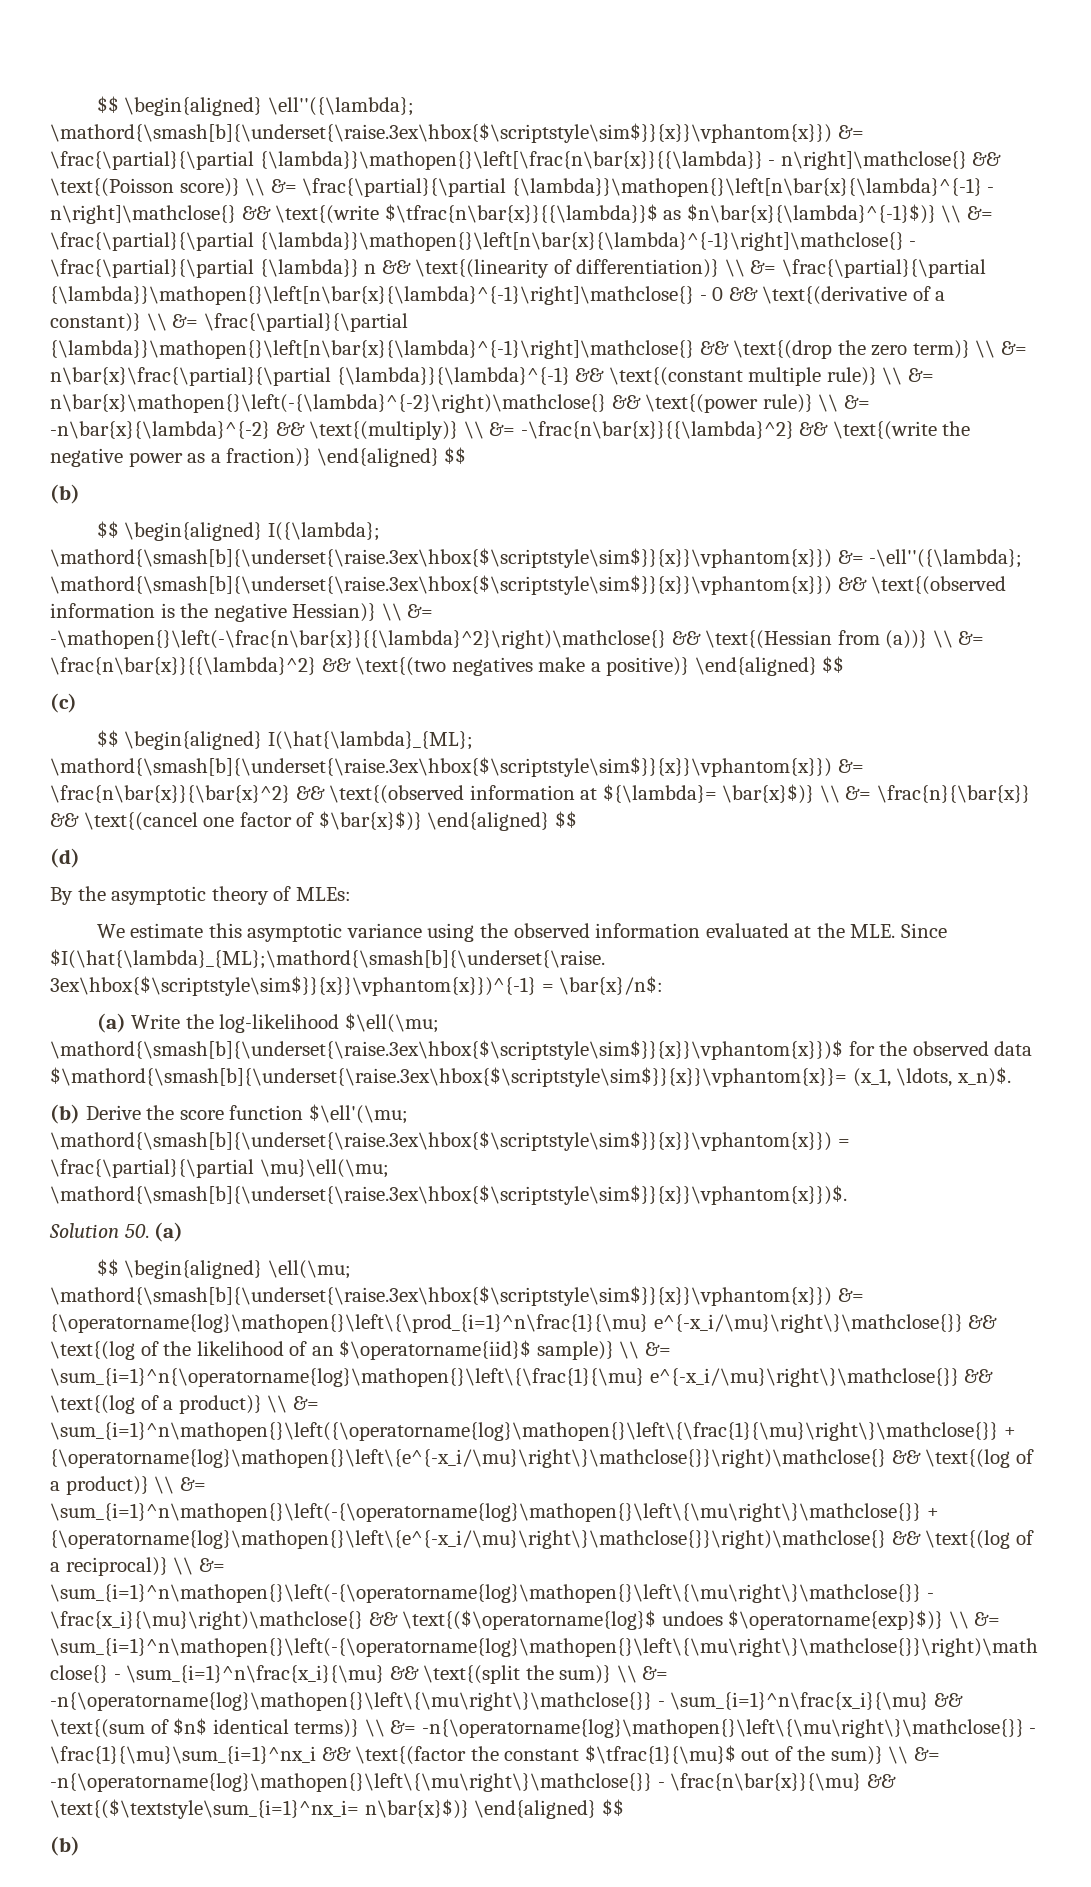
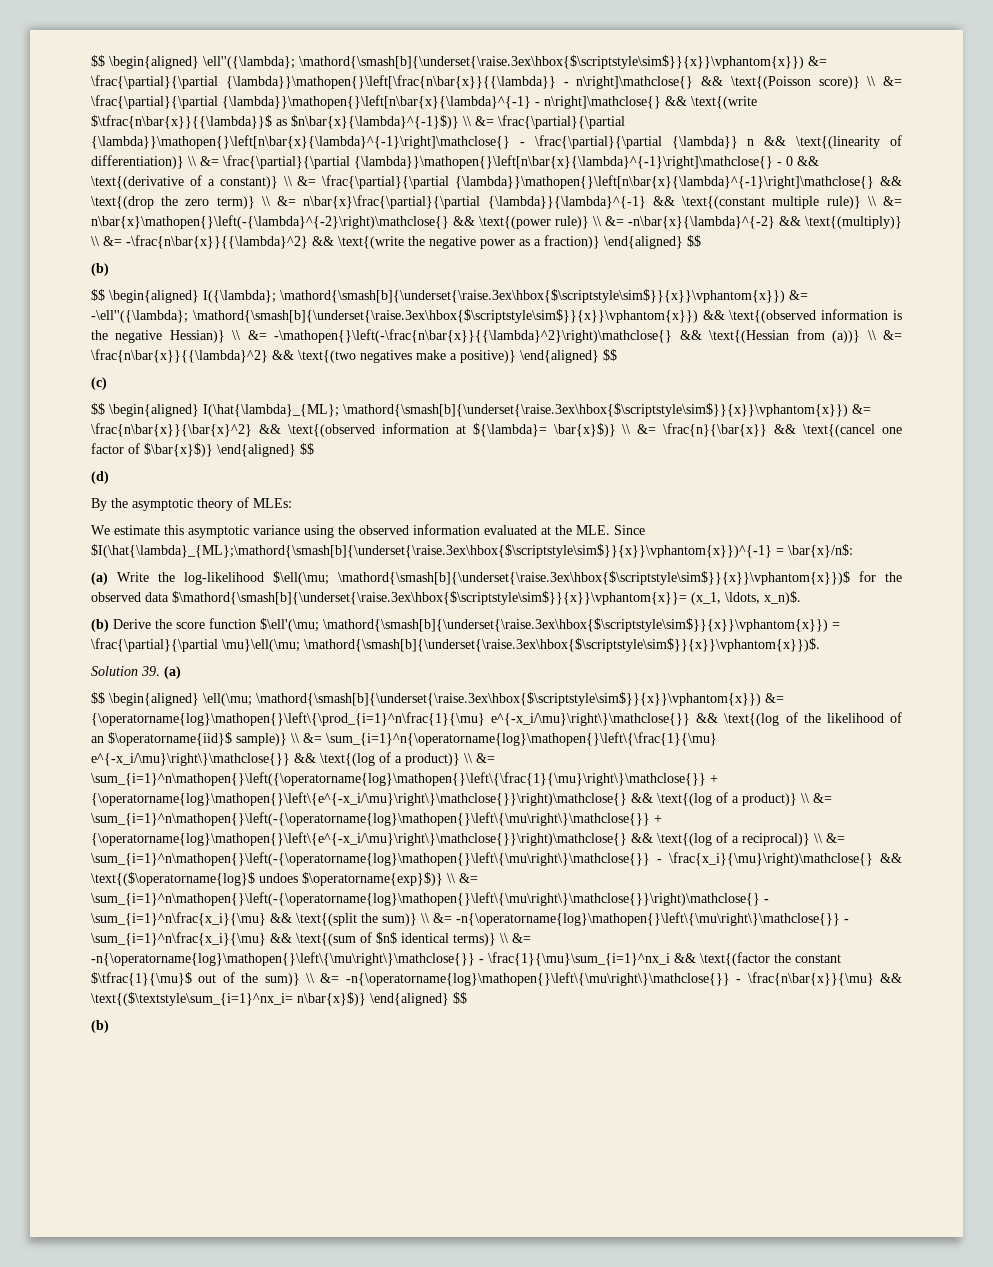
- Solution 50. (a)
+ Solution 39. (a)

